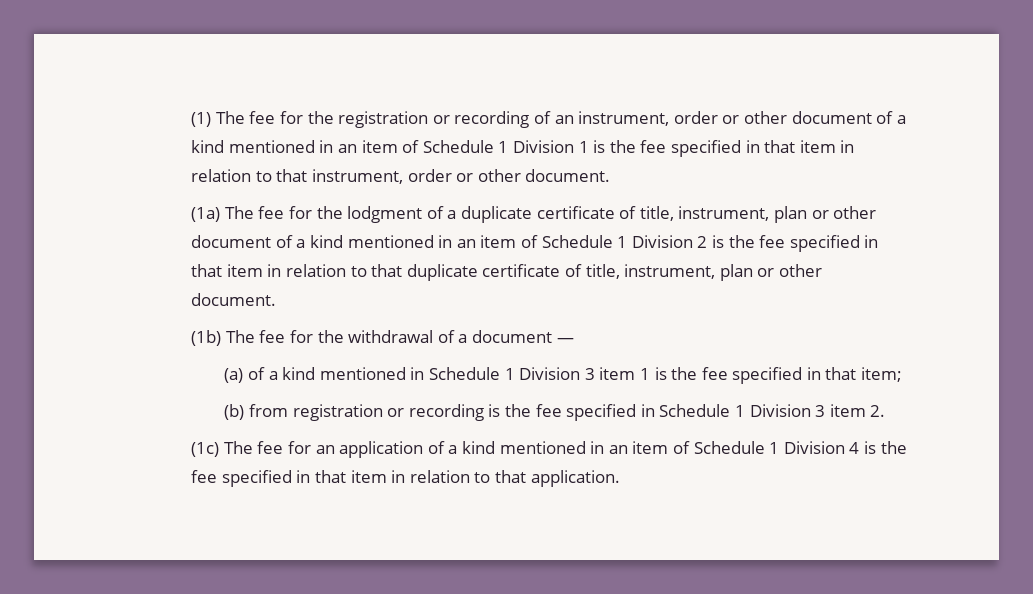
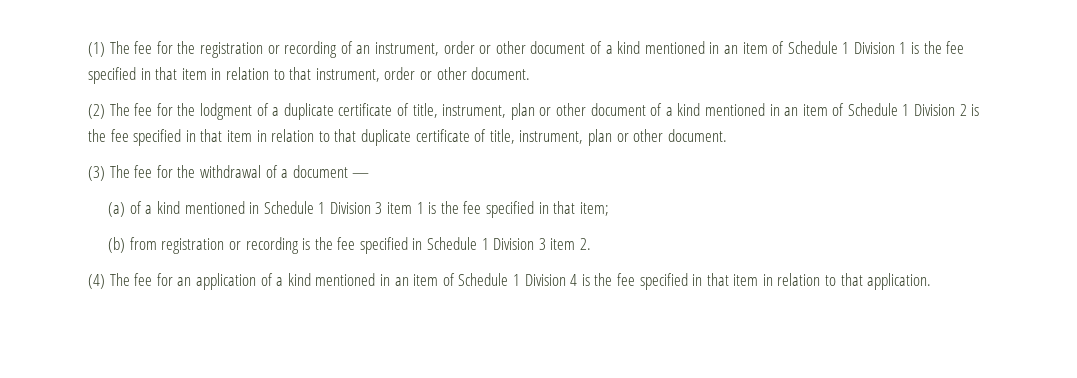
- (1a) The fee for the lodgment of a duplicate certificate of title, instrument, plan or other document of a kind mentioned in an item of Schedule 1 Division 2 is the fee specified in that item in relation to that duplicate certificate of title, instrument, plan or other document.
+ (2) The fee for the lodgment of a duplicate certificate of title, instrument, plan or other document of a kind mentioned in an item of Schedule 1 Division 2 is the fee specified in that item in relation to that duplicate certificate of title, instrument, plan or other document.
- (1b) The fee for the withdrawal of a document —
+ (3) The fee for the withdrawal of a document —
- (1c) The fee for an application of a kind mentioned in an item of Schedule 1 Division 4 is the fee specified in that item in relation to that application.
+ (4) The fee for an application of a kind mentioned in an item of Schedule 1 Division 4 is the fee specified in that item in relation to that application.

